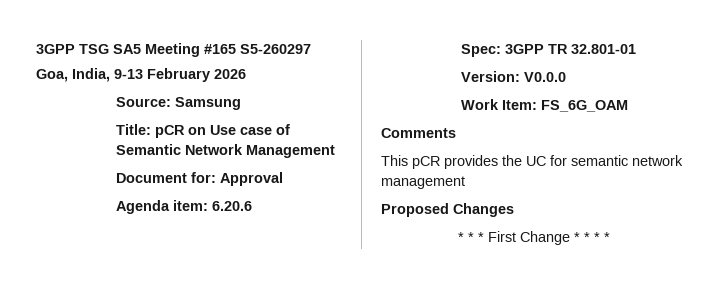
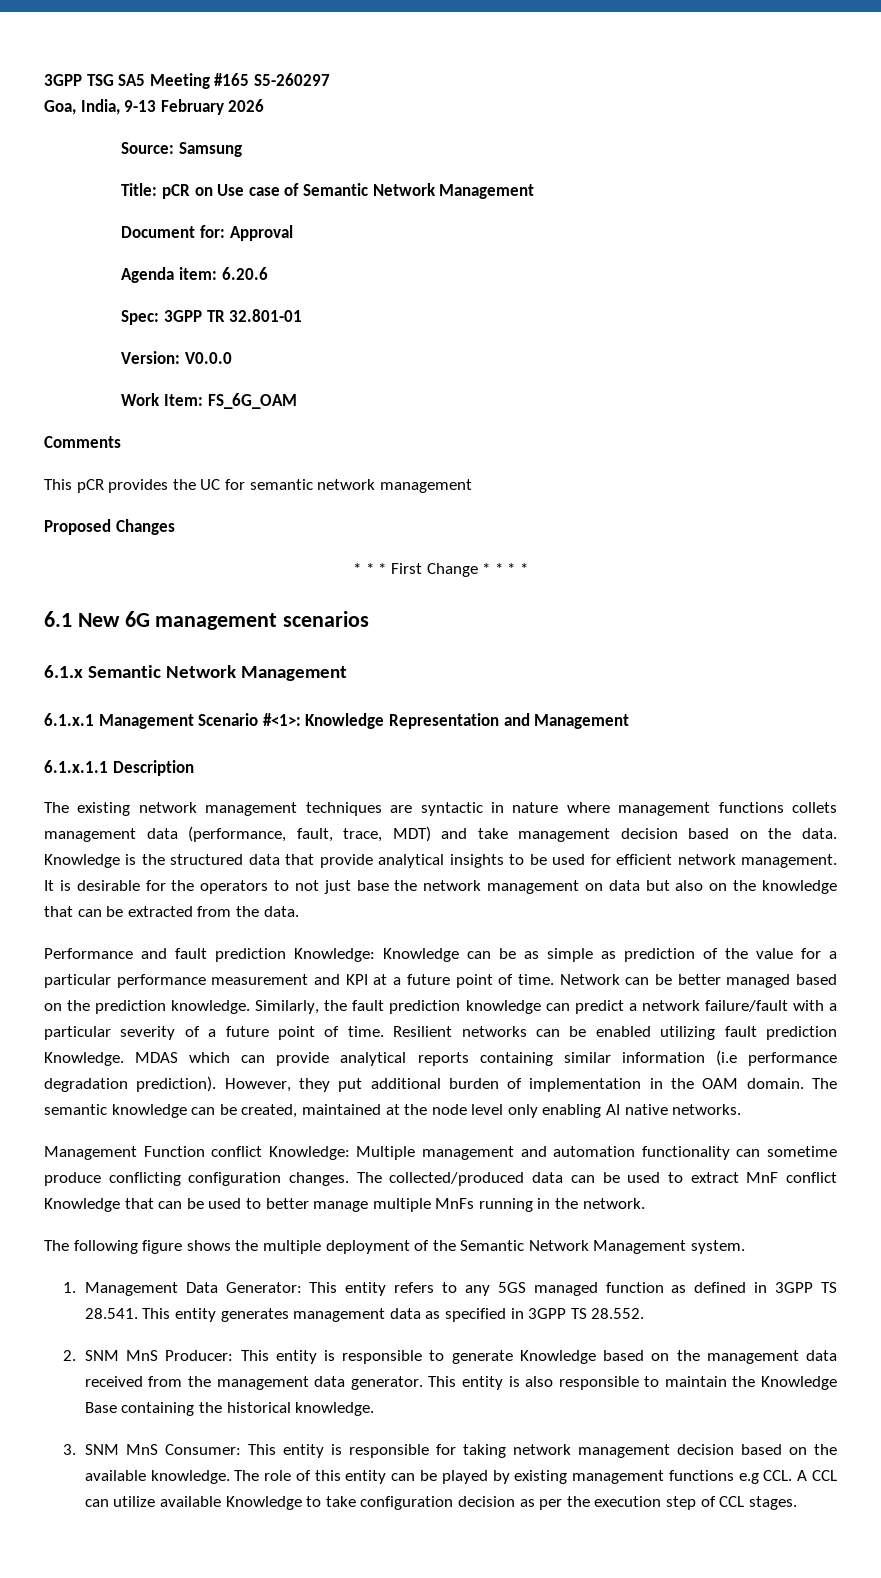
+ 6.1 New 6G management scenarios
+ 6.1.x Semantic Network Management
+ 6.1.x.1 Management Scenario #<1>: Knowledge Representation and Management
+ 6.1.x.1.1 Description
+ The existing network management techniques are syntactic in nature where management functions collets management data (performance, fault, trace, MDT) and take management decision based on the data. Knowledge is the structured data that provide analytical insights to be used for efficient network management. It is desirable for the operators to not just base the network management on data but also on the knowledge that can be extracted from the data.
+ Performance and fault prediction Knowledge: Knowledge can be as simple as prediction of the value for a particular performance measurement and KPI at a future point of time. Network can be better managed based on the prediction knowledge. Similarly, the fault prediction knowledge can predict a network failure/fault with a particular severity of a future point of time. Resilient networks can be enabled utilizing fault prediction Knowledge. MDAS which can provide analytical reports containing similar information (i.e performance degradation prediction). However, they put additional burden of implementation in the OAM domain. The semantic knowledge can be created, maintained at the node level only enabling AI native networks.
+ Management Function conflict Knowledge: Multiple management and automation functionality can sometime produce conflicting configuration changes. The collected/produced data can be used to extract MnF conflict Knowledge that can be used to better manage multiple MnFs running in the network.
+ The following figure shows the multiple deployment of the Semantic Network Management system.
+ 1. Management Data Generator: This entity refers to any 5GS managed function as defined in 3GPP TS 28.541. This entity generates management data as specified in 3GPP TS 28.552.
+ 2. SNM MnS Producer: This entity is responsible to generate Knowledge based on the management data received from the management data generator. This entity is also responsible to maintain the Knowledge Base containing the historical knowledge.
+ 3. SNM MnS Consumer: This entity is responsible for taking network management decision based on the available knowledge. The role of this entity can be played by existing management functions e.g CCL. A CCL can utilize available Knowledge to take configuration decision as per the execution step of CCL stages.

